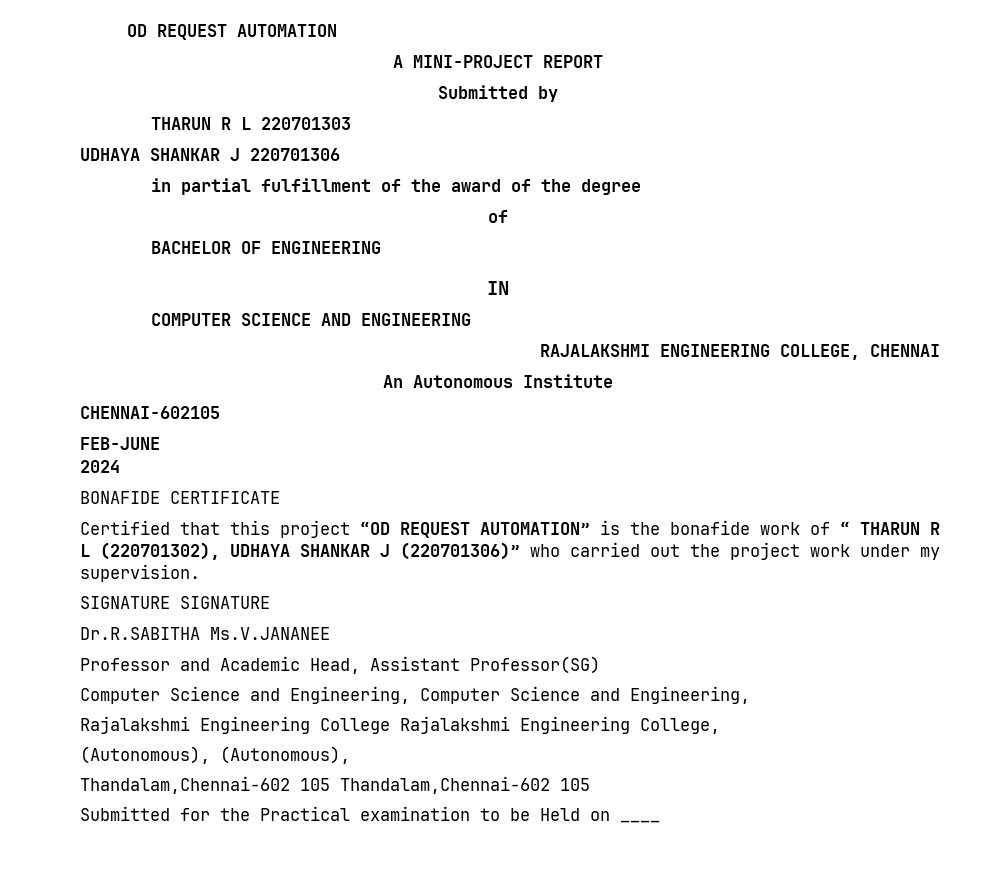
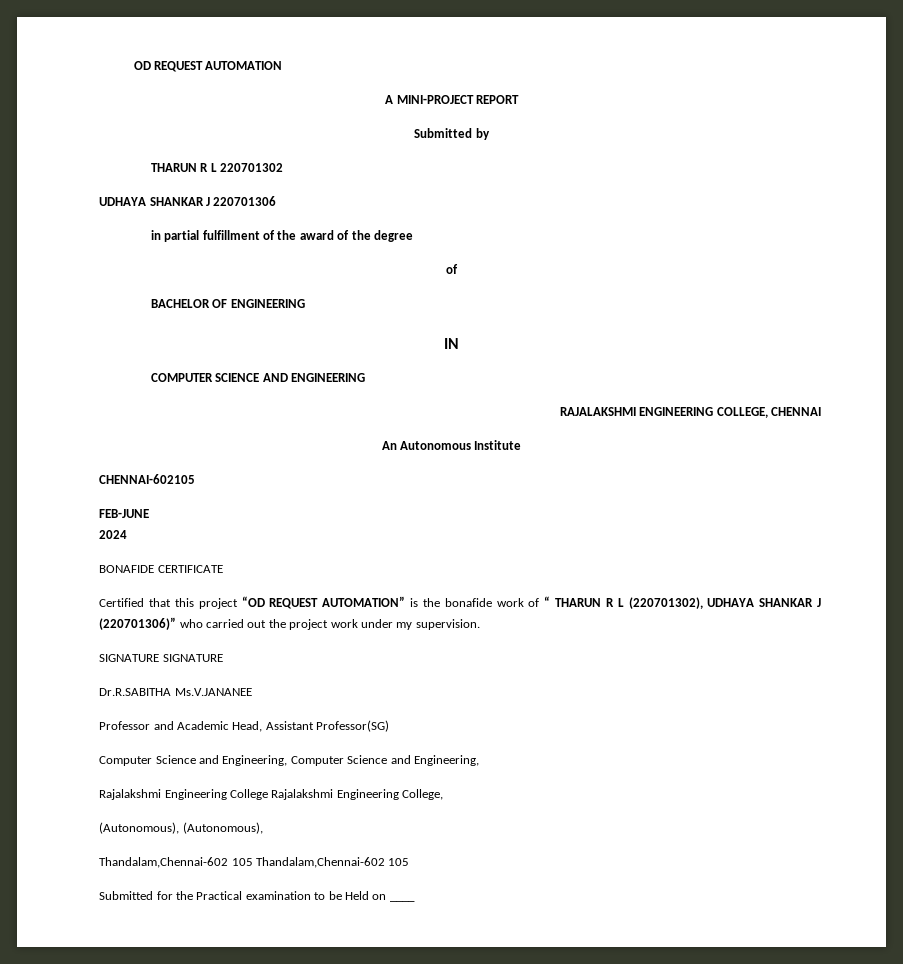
- THARUN R L 220701303
+ THARUN R L 220701302

